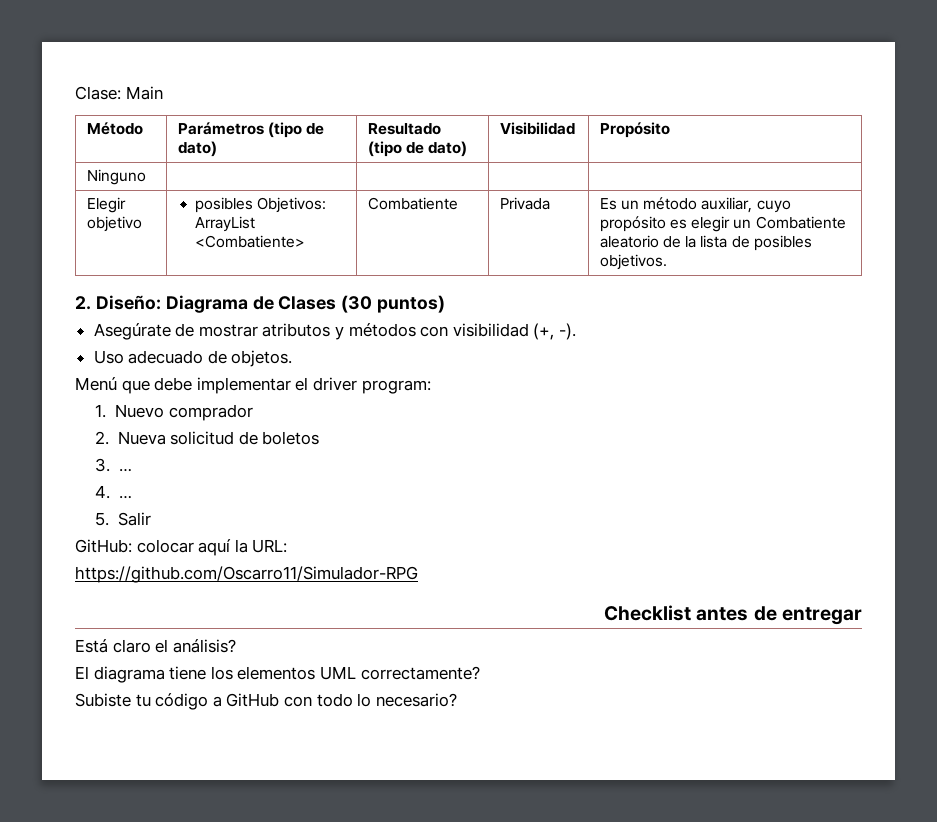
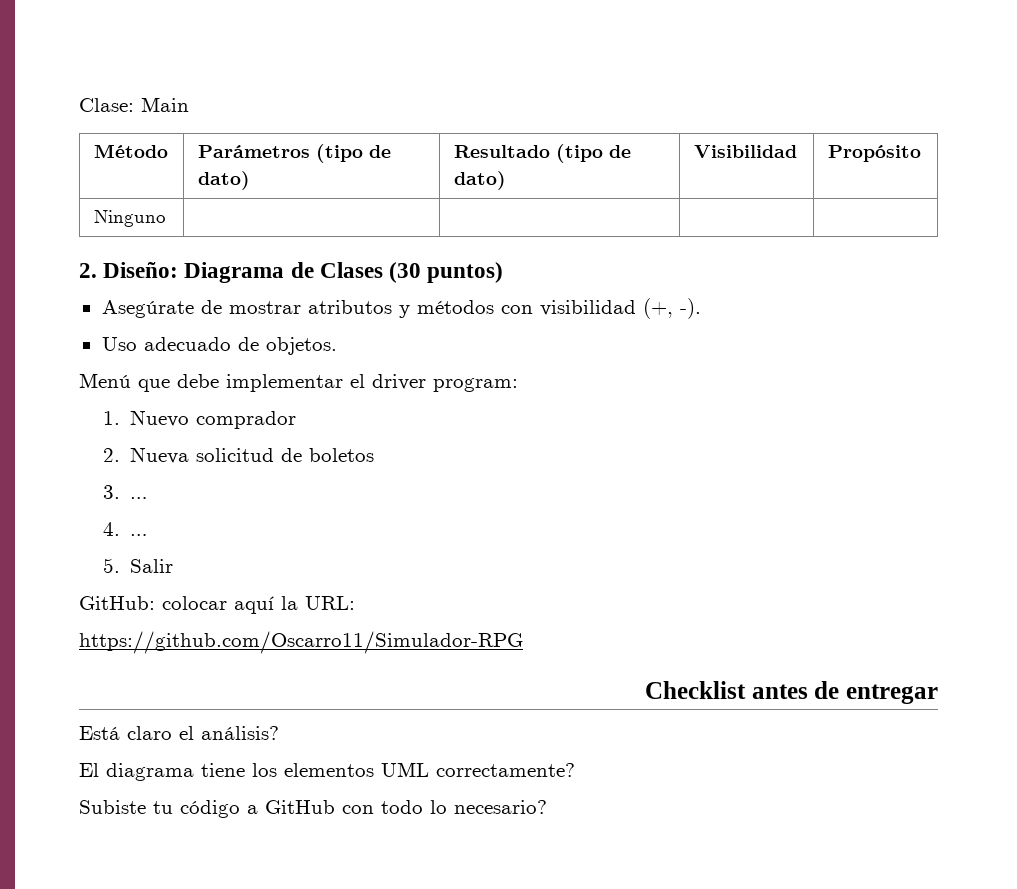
- Elegir objetivo | posibles Objetivos: ArrayList <Combatiente> | Combatiente | Privada | Es un método auxiliar, cuyo propósito es elegir un Combatiente aleatorio de la lista de posibles objetivos.

